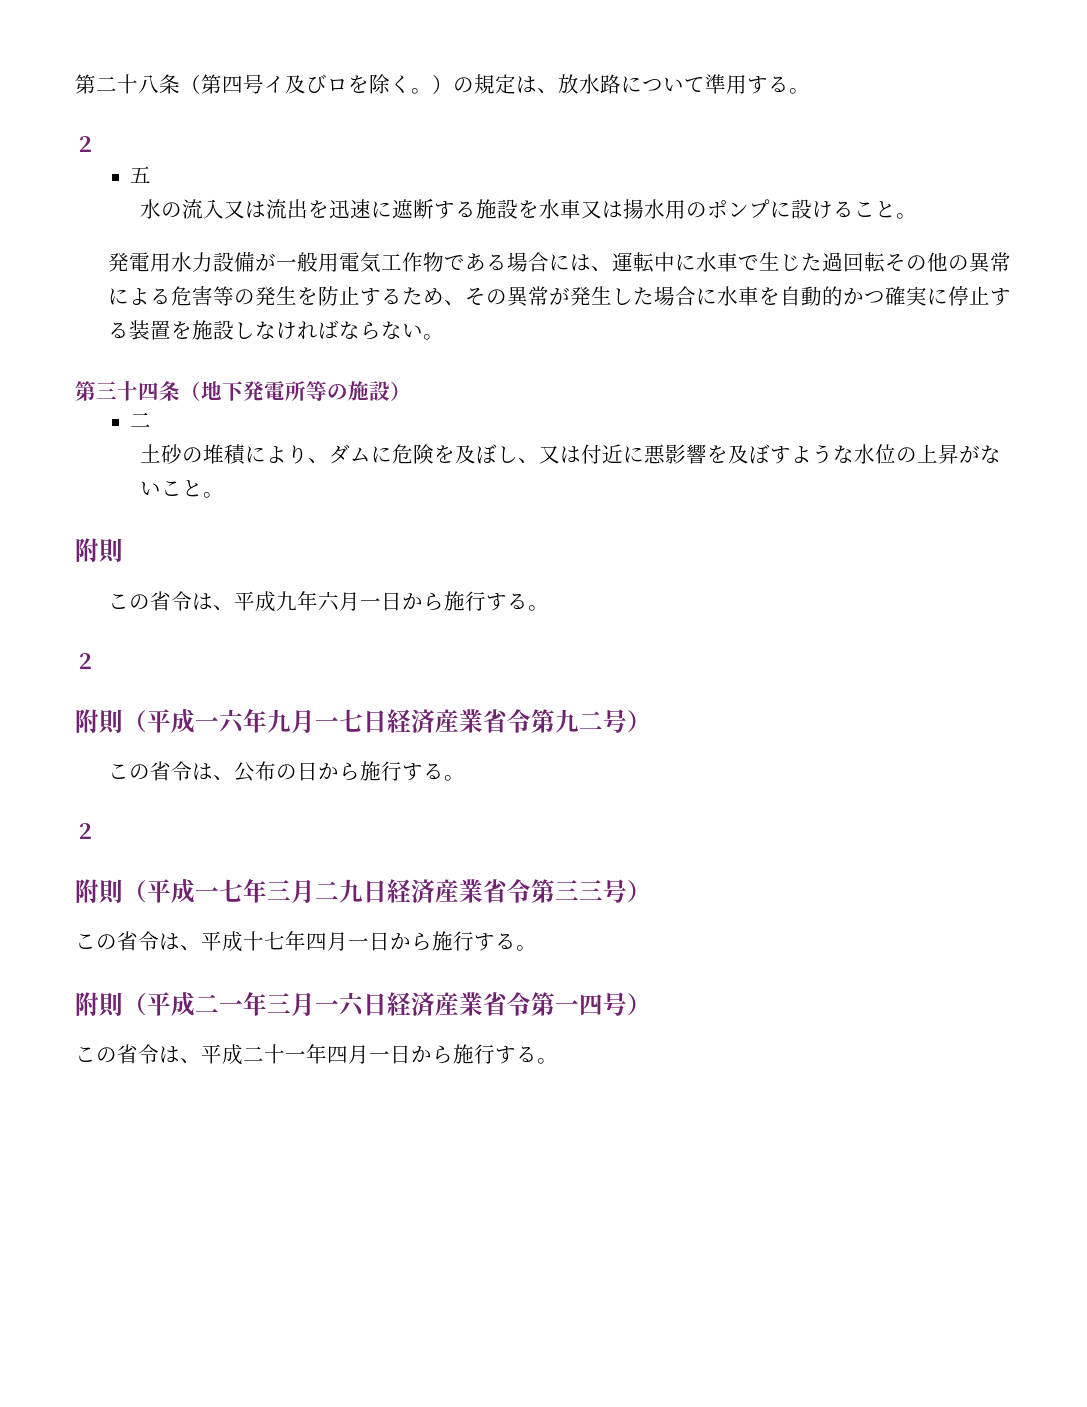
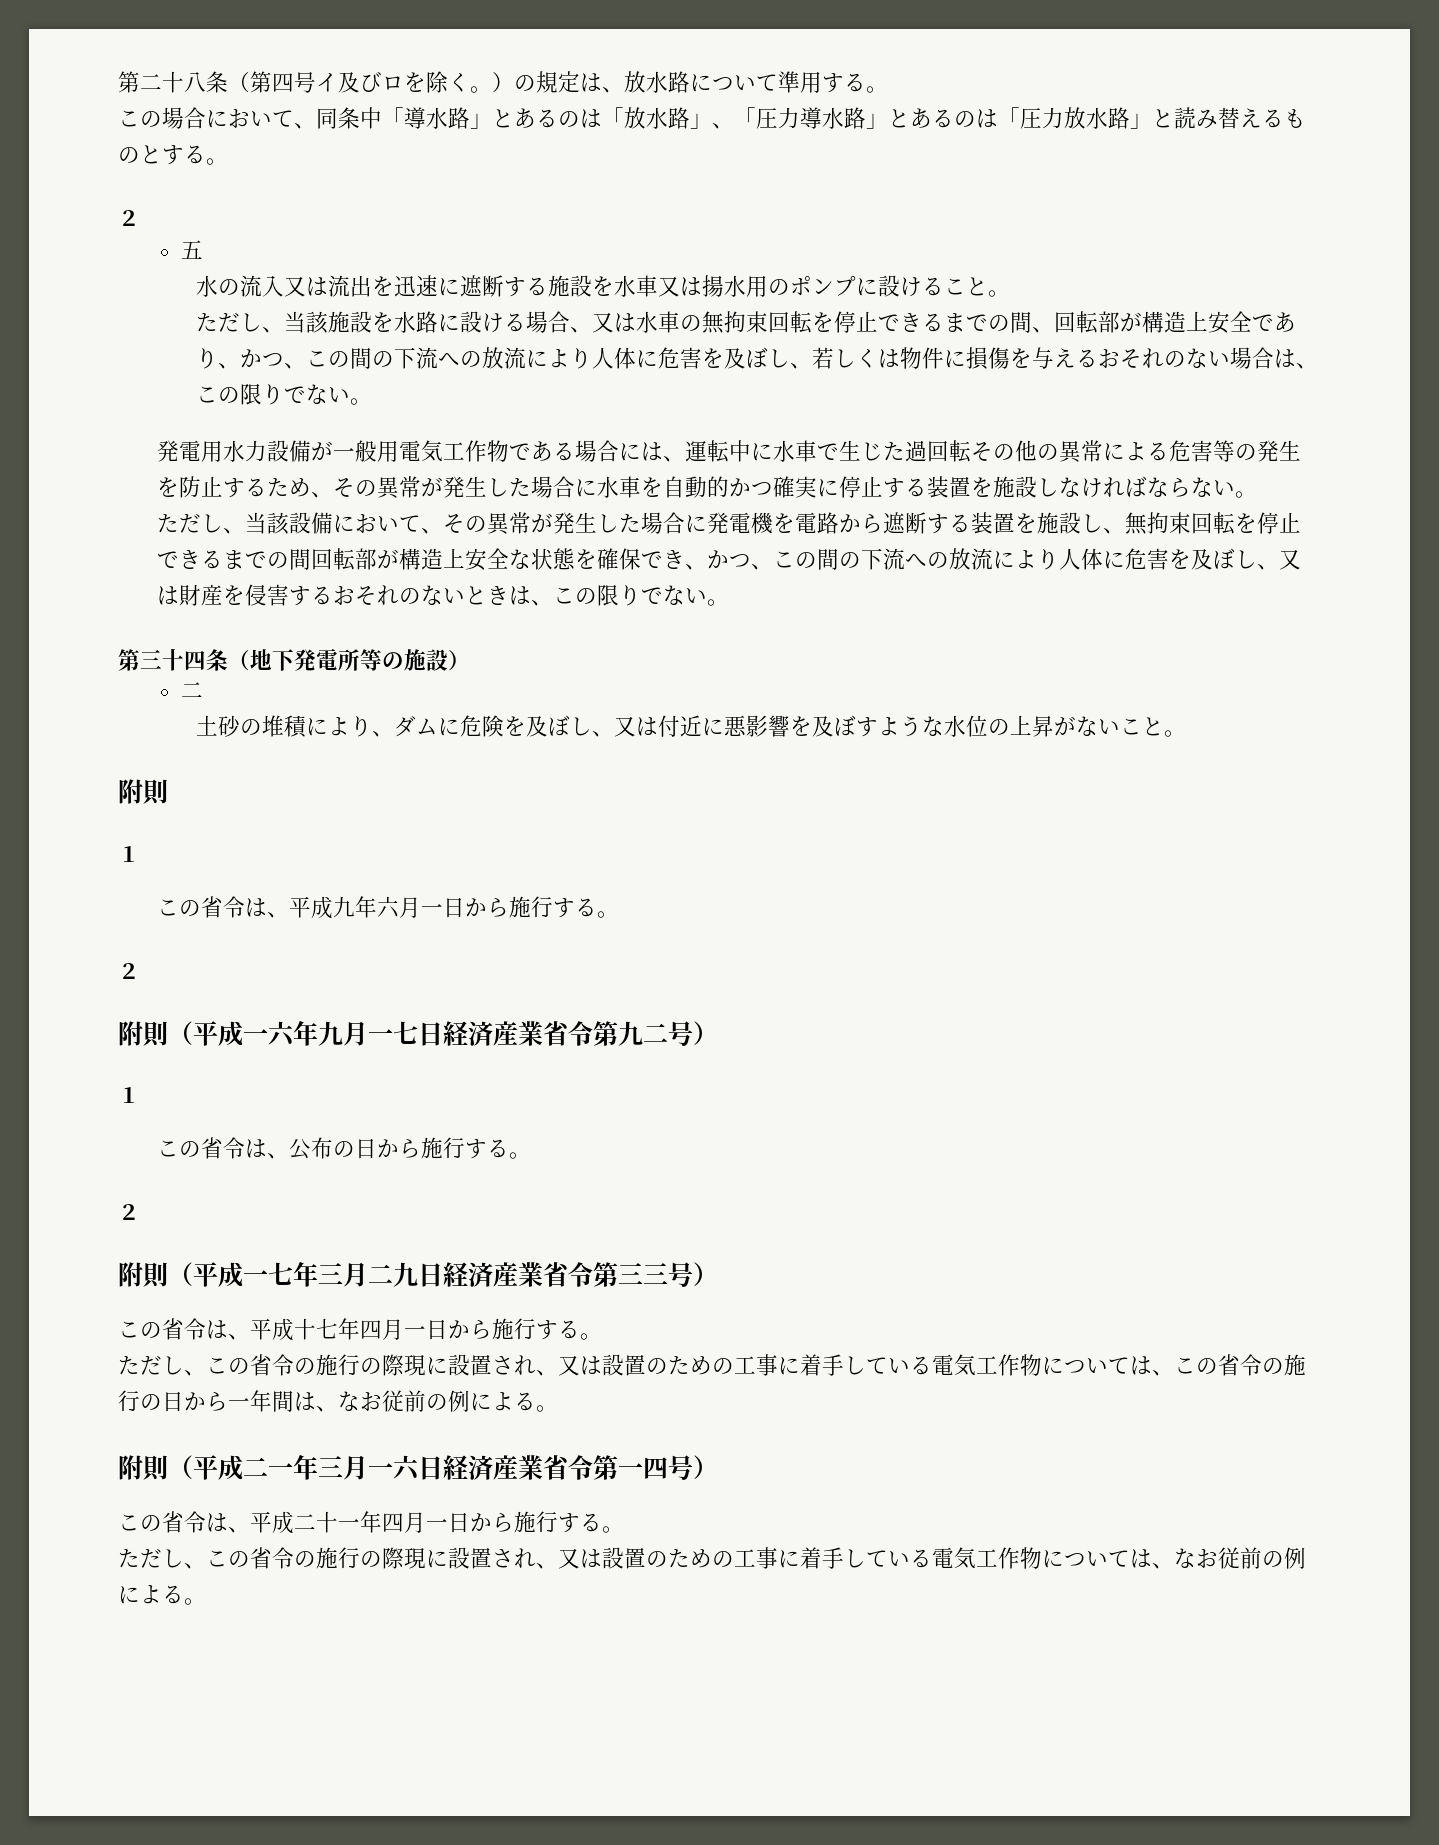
+ この場合において、同条中「導水路」とあるのは「放水路」、「圧力導水路」とあるのは「圧力放水路」と読み替えるものとする。
+ ただし、当該施設を水路に設ける場合、又は水車の無拘束回転を停止できるまでの間、回転部が構造上安全であり、かつ、この間の下流への放流により人体に危害を及ぼし、若しくは物件に損傷を与えるおそれのない場合は、この限りでない。
+ ただし、当該設備において、その異常が発生した場合に発電機を電路から遮断する装置を施設し、無拘束回転を停止できるまでの間回転部が構造上安全な状態を確保でき、かつ、この間の下流への放流により人体に危害を及ぼし、又は財産を侵害するおそれのないときは、この限りでない。
  土砂の堆積により、ダムに危険を及ぼし、又は付近に悪影響を及ぼすような水位の上昇がないこと。
  附則
+ １
  附則（平成一六年九月一七日経済産業省令第九二号）
+ １
+ ただし、この省令の施行の際現に設置され、又は設置のための工事に着手している電気工作物については、この省令の施行の日から一年間は、なお従前の例による。
+ ただし、この省令の施行の際現に設置され、又は設置のための工事に着手している電気工作物については、なお従前の例による。

